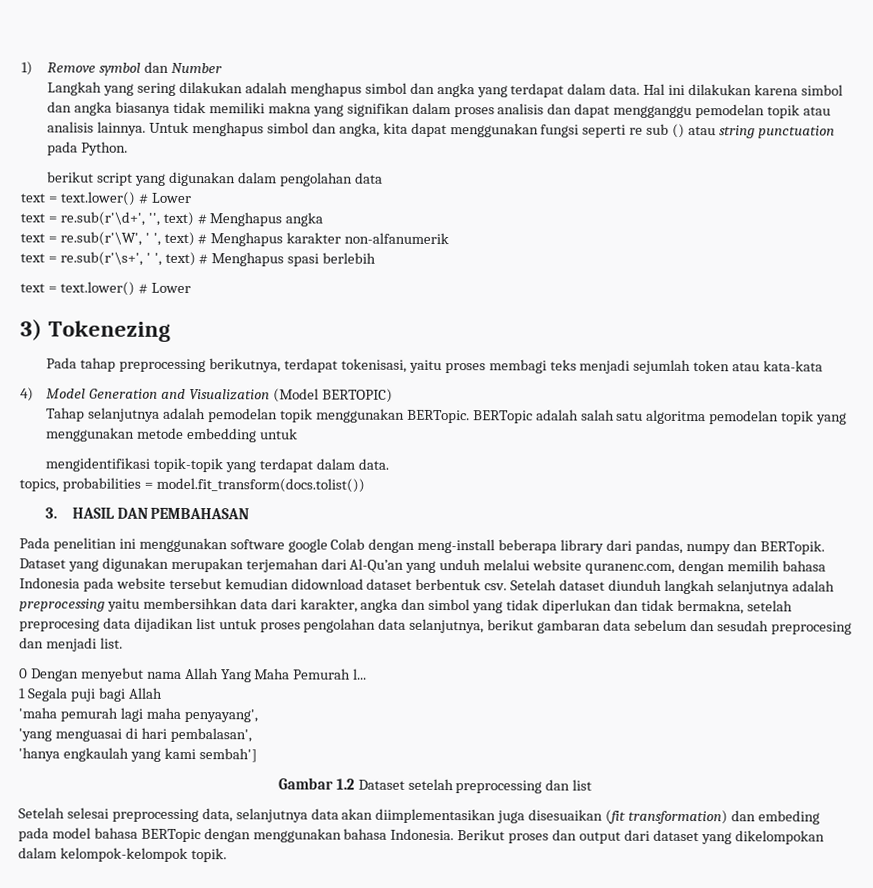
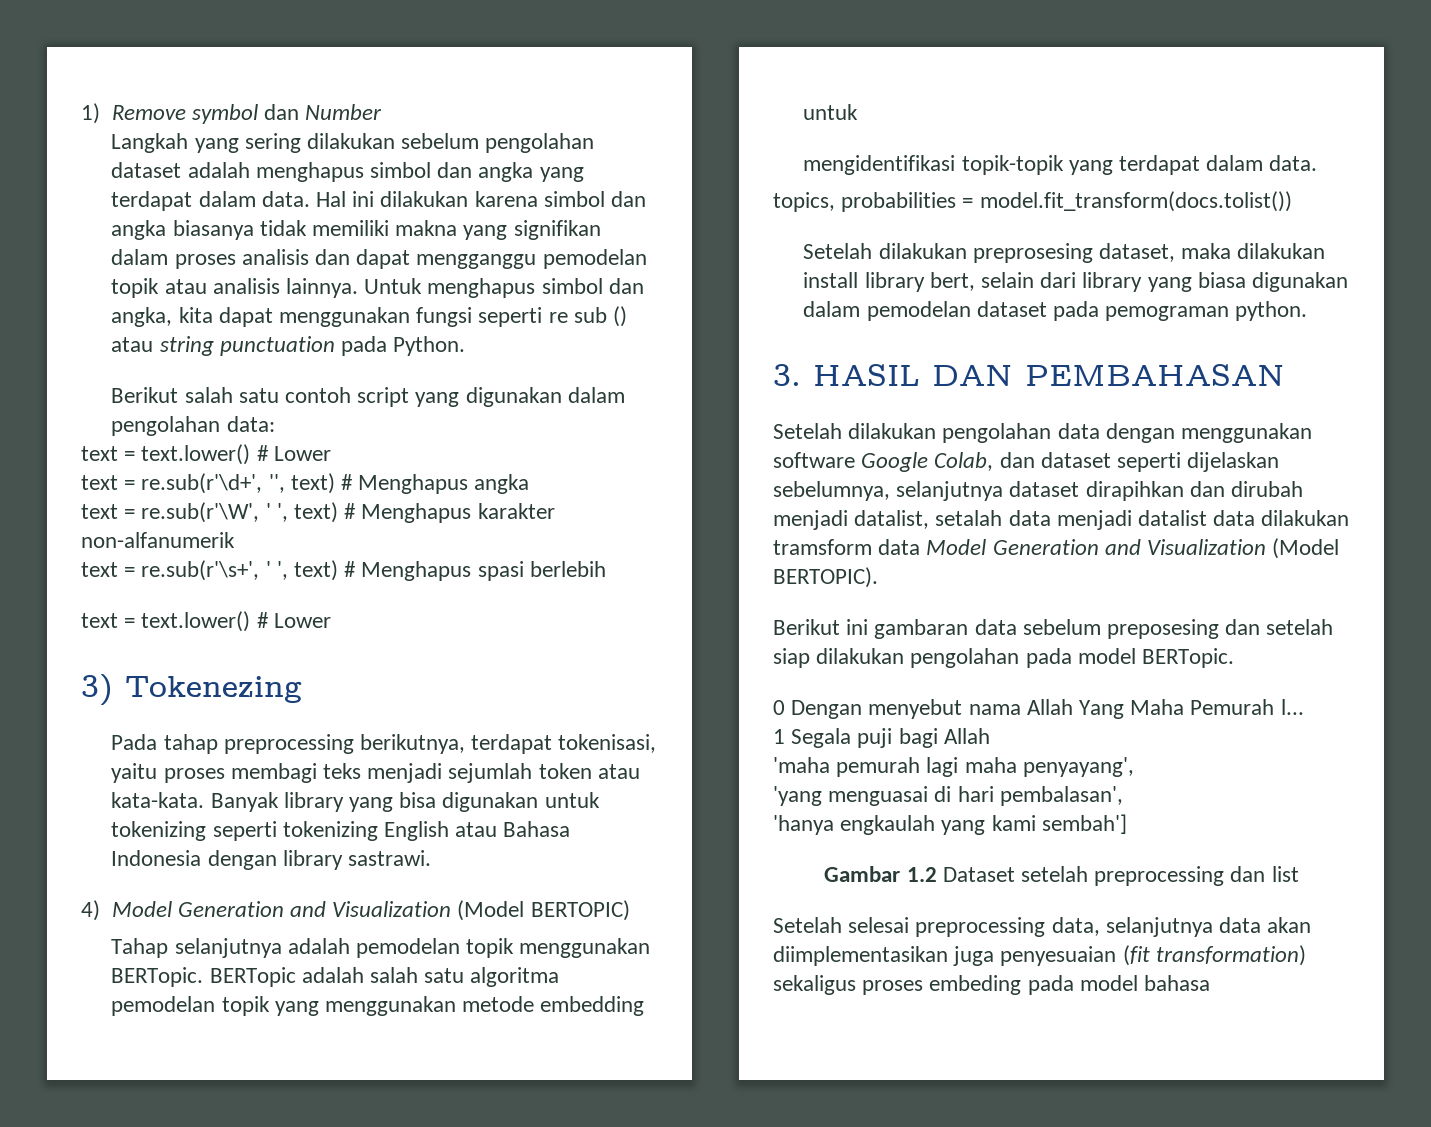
- Langkah yang sering dilakukan adalah menghapus simbol dan angka yang terdapat dalam data.
+ Langkah yang sering dilakukan sebelum pengolahan dataset adalah menghapus simbol dan angka yang terdapat dalam data.
- berikut script yang digunakan dalam pengolahan data
+ Berikut salah satu contoh script yang digunakan dalam pengolahan data:
- Pada tahap preprocessing berikutnya, terdapat tokenisasi, yaitu proses membagi teks menjadi sejumlah token atau kata-kata
+ Pada tahap preprocessing berikutnya, terdapat tokenisasi, yaitu proses membagi teks menjadi sejumlah token atau kata-kata. Banyak library yang bisa digunakan untuk tokenizing seperti tokenizing English atau Bahasa Indonesia dengan library sastrawi.
+ Setelah dilakukan preprosesing dataset, maka dilakukan install library bert, selain dari library yang biasa digunakan dalam pemodelan dataset pada pemograman python.
  3. HASIL DAN PEMBAHASAN
- Pada penelitian ini menggunakan software google Colab dengan meng-install beberapa library dari pandas, numpy dan BERTopik. Dataset yang digunakan merupakan terjemahan dari Al-Qu’an yang unduh melalui website quranenc.com, dengan memilih bahasa Indonesia pada website tersebut kemudian didownload dataset berbentuk csv. Setelah dataset diunduh langkah selanjutnya adalah preprocessing yaitu membersihkan data dari karakter, angka dan simbol yang tidak diperlukan dan tidak bermakna, setelah preprocesing data dijadikan list untuk proses pengolahan data selanjutnya, berikut gambaran data sebelum dan sesudah preprocesing dan menjadi list.
+ Setelah dilakukan pengolahan data dengan menggunakan software Google Colab, dan dataset seperti dijelaskan sebelumnya, selanjutnya dataset dirapihkan dan dirubah menjadi datalist, setalah data menjadi datalist data dilakukan tramsform data Model Generation and Visualization (Model BERTOPIC).
+ Berikut ini gambaran data sebelum preposesing dan setelah siap dilakukan pengolahan pada model BERTopic.
- Setelah selesai preprocessing data, selanjutnya data akan diimplementasikan juga disesuaikan (fit transformation) dan embeding pada model bahasa BERTopic dengan menggunakan bahasa Indonesia. Berikut proses dan output dari dataset yang dikelompokan dalam kelompok-kelompok topik.
+ Setelah selesai preprocessing data, selanjutnya data akan diimplementasikan juga penyesuaian (fit transformation) sekaligus proses embeding pada model bahasa

